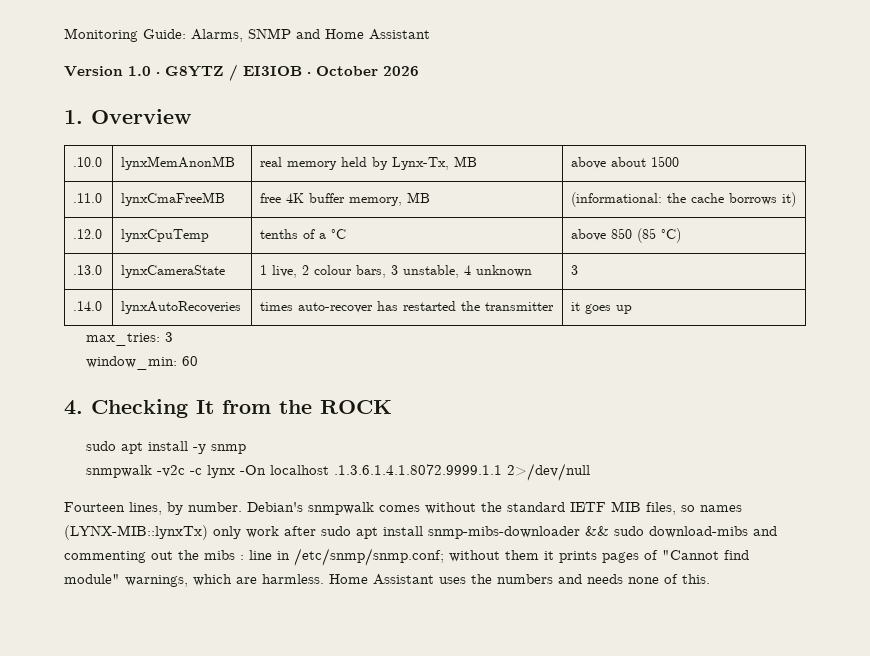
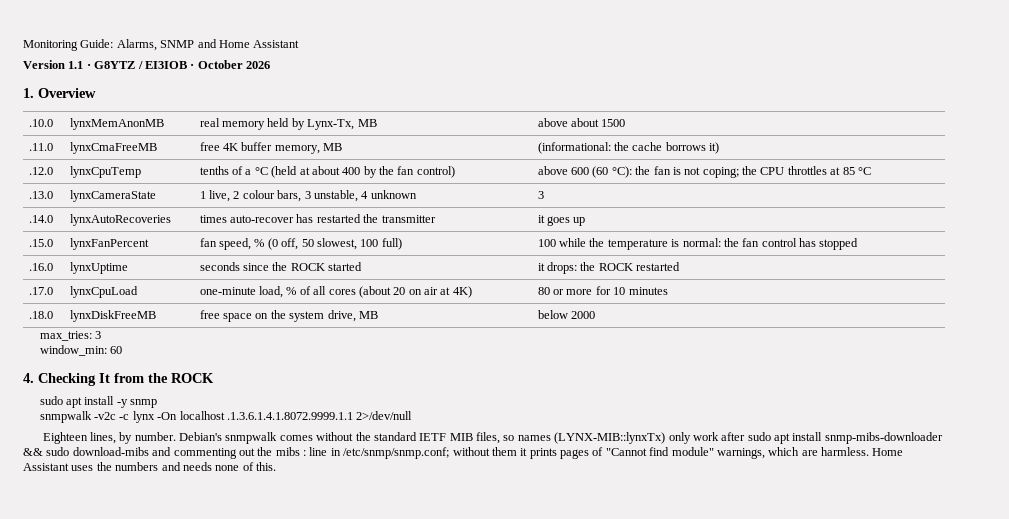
- Version 1.0 · G8YTZ / EI3IOB · October 2026
+ Version 1.1 · G8YTZ / EI3IOB · October 2026
- .12.0 | lynxCpuTemp | tenths of a °C | above 850 (85 °C)
+ .12.0 | lynxCpuTemp | tenths of a °C (held at about 400 by the fan control) | above 600 (60 °C): the fan is not coping; the CPU throttles at 85 °C
+ .15.0 | lynxFanPercent | fan speed, % (0 off, 50 slowest, 100 full) | 100 while the temperature is normal: the fan control has stopped
+ .16.0 | lynxUptime | seconds since the ROCK started | it drops: the ROCK restarted
+ .17.0 | lynxCpuLoad | one-minute load, % of all cores (about 20 on air at 4K) | 80 or more for 10 minutes
+ .18.0 | lynxDiskFreeMB | free space on the system drive, MB | below 2000
- Fourteen lines, by number.
+ Eighteen lines, by number.

